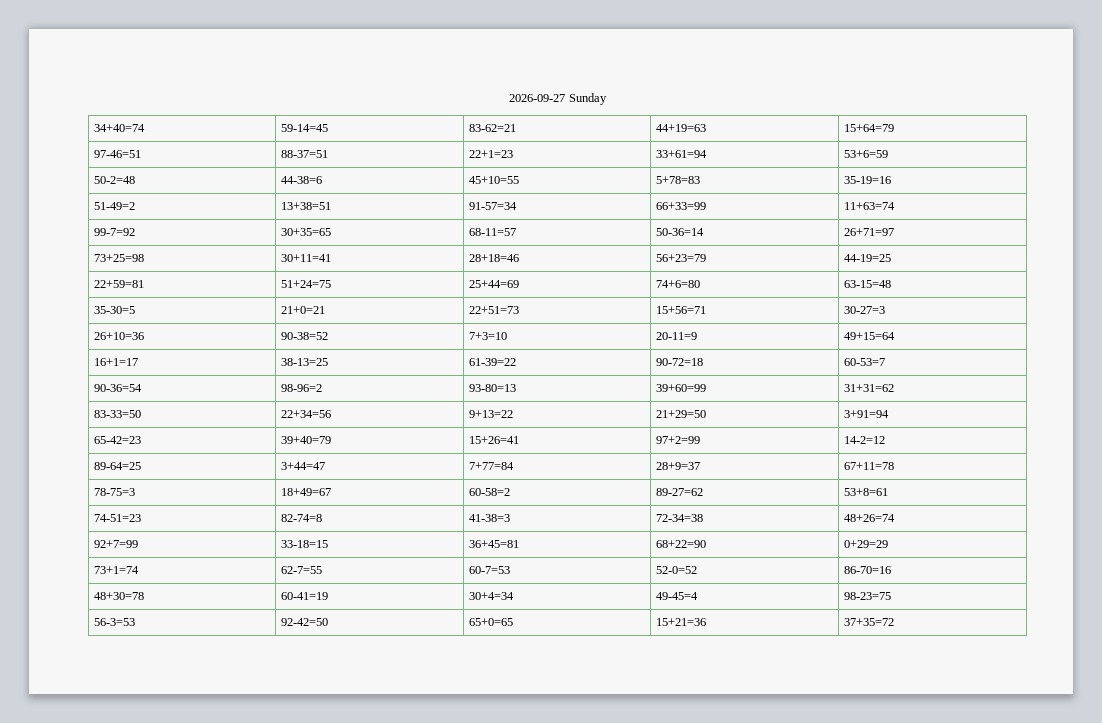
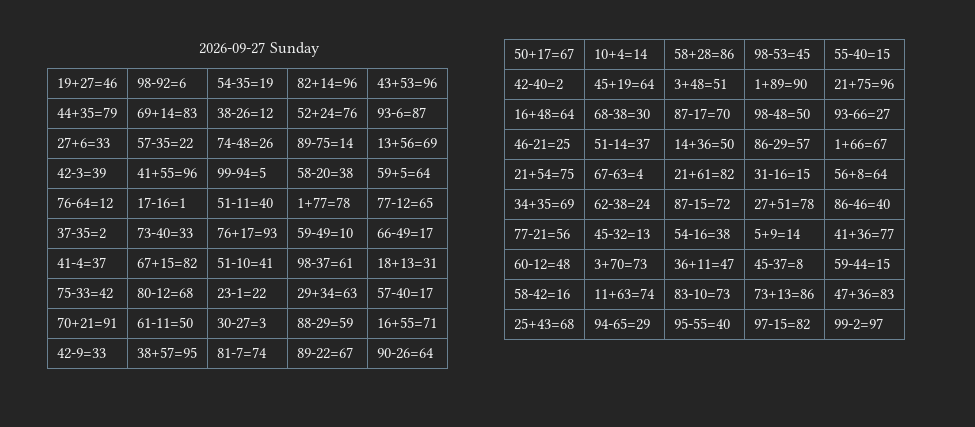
- 34+40=74 | 59-14=45 | 83-62=21 | 44+19=63 | 15+64=79
- 97-46=51 | 88-37=51 | 22+1=23 | 33+61=94 | 53+6=59
- 50-2=48 | 44-38=6 | 45+10=55 | 5+78=83 | 35-19=16
- 51-49=2 | 13+38=51 | 91-57=34 | 66+33=99 | 11+63=74
- 99-7=92 | 30+35=65 | 68-11=57 | 50-36=14 | 26+71=97
- 73+25=98 | 30+11=41 | 28+18=46 | 56+23=79 | 44-19=25
- 22+59=81 | 51+24=75 | 25+44=69 | 74+6=80 | 63-15=48
- 35-30=5 | 21+0=21 | 22+51=73 | 15+56=71 | 30-27=3
- 26+10=36 | 90-38=52 | 7+3=10 | 20-11=9 | 49+15=64
- 16+1=17 | 38-13=25 | 61-39=22 | 90-72=18 | 60-53=7
- 90-36=54 | 98-96=2 | 93-80=13 | 39+60=99 | 31+31=62
- 83-33=50 | 22+34=56 | 9+13=22 | 21+29=50 | 3+91=94
- 65-42=23 | 39+40=79 | 15+26=41 | 97+2=99 | 14-2=12
- 89-64=25 | 3+44=47 | 7+77=84 | 28+9=37 | 67+11=78
- 78-75=3 | 18+49=67 | 60-58=2 | 89-27=62 | 53+8=61
- 74-51=23 | 82-74=8 | 41-38=3 | 72-34=38 | 48+26=74
- 92+7=99 | 33-18=15 | 36+45=81 | 68+22=90 | 0+29=29
- 73+1=74 | 62-7=55 | 60-7=53 | 52-0=52 | 86-70=16
- 48+30=78 | 60-41=19 | 30+4=34 | 49-45=4 | 98-23=75
- 56-3=53 | 92-42=50 | 65+0=65 | 15+21=36 | 37+35=72
+ 19+27=46 | 98-92=6 | 54-35=19 | 82+14=96 | 43+53=96
+ 44+35=79 | 69+14=83 | 38-26=12 | 52+24=76 | 93-6=87
+ 27+6=33 | 57-35=22 | 74-48=26 | 89-75=14 | 13+56=69
+ 42-3=39 | 41+55=96 | 99-94=5 | 58-20=38 | 59+5=64
+ 76-64=12 | 17-16=1 | 51-11=40 | 1+77=78 | 77-12=65
+ 37-35=2 | 73-40=33 | 76+17=93 | 59-49=10 | 66-49=17
+ 41-4=37 | 67+15=82 | 51-10=41 | 98-37=61 | 18+13=31
+ 75-33=42 | 80-12=68 | 23-1=22 | 29+34=63 | 57-40=17
+ 70+21=91 | 61-11=50 | 30-27=3 | 88-29=59 | 16+55=71
+ 42-9=33 | 38+57=95 | 81-7=74 | 89-22=67 | 90-26=64
+ 50+17=67 | 10+4=14 | 58+28=86 | 98-53=45 | 55-40=15
+ 42-40=2 | 45+19=64 | 3+48=51 | 1+89=90 | 21+75=96
+ 16+48=64 | 68-38=30 | 87-17=70 | 98-48=50 | 93-66=27
+ 46-21=25 | 51-14=37 | 14+36=50 | 86-29=57 | 1+66=67
+ 21+54=75 | 67-63=4 | 21+61=82 | 31-16=15 | 56+8=64
+ 34+35=69 | 62-38=24 | 87-15=72 | 27+51=78 | 86-46=40
+ 77-21=56 | 45-32=13 | 54-16=38 | 5+9=14 | 41+36=77
+ 60-12=48 | 3+70=73 | 36+11=47 | 45-37=8 | 59-44=15
+ 58-42=16 | 11+63=74 | 83-10=73 | 73+13=86 | 47+36=83
+ 25+43=68 | 94-65=29 | 95-55=40 | 97-15=82 | 99-2=97

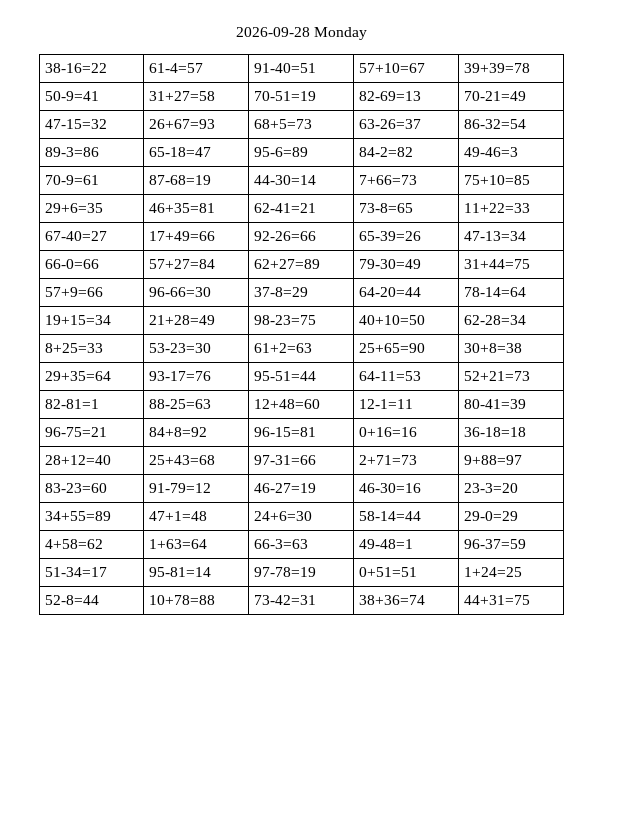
- 2026-09-27 Sunday
- 19+27=46 | 98-92=6 | 54-35=19 | 82+14=96 | 43+53=96
- 44+35=79 | 69+14=83 | 38-26=12 | 52+24=76 | 93-6=87
- 27+6=33 | 57-35=22 | 74-48=26 | 89-75=14 | 13+56=69
- 42-3=39 | 41+55=96 | 99-94=5 | 58-20=38 | 59+5=64
- 76-64=12 | 17-16=1 | 51-11=40 | 1+77=78 | 77-12=65
- 37-35=2 | 73-40=33 | 76+17=93 | 59-49=10 | 66-49=17
- 41-4=37 | 67+15=82 | 51-10=41 | 98-37=61 | 18+13=31
- 75-33=42 | 80-12=68 | 23-1=22 | 29+34=63 | 57-40=17
- 70+21=91 | 61-11=50 | 30-27=3 | 88-29=59 | 16+55=71
- 42-9=33 | 38+57=95 | 81-7=74 | 89-22=67 | 90-26=64
- 50+17=67 | 10+4=14 | 58+28=86 | 98-53=45 | 55-40=15
- 42-40=2 | 45+19=64 | 3+48=51 | 1+89=90 | 21+75=96
- 16+48=64 | 68-38=30 | 87-17=70 | 98-48=50 | 93-66=27
- 46-21=25 | 51-14=37 | 14+36=50 | 86-29=57 | 1+66=67
- 21+54=75 | 67-63=4 | 21+61=82 | 31-16=15 | 56+8=64
- 34+35=69 | 62-38=24 | 87-15=72 | 27+51=78 | 86-46=40
- 77-21=56 | 45-32=13 | 54-16=38 | 5+9=14 | 41+36=77
- 60-12=48 | 3+70=73 | 36+11=47 | 45-37=8 | 59-44=15
- 58-42=16 | 11+63=74 | 83-10=73 | 73+13=86 | 47+36=83
- 25+43=68 | 94-65=29 | 95-55=40 | 97-15=82 | 99-2=97
+ 2026-09-28 Monday
+ 38-16=22 | 61-4=57 | 91-40=51 | 57+10=67 | 39+39=78
+ 50-9=41 | 31+27=58 | 70-51=19 | 82-69=13 | 70-21=49
+ 47-15=32 | 26+67=93 | 68+5=73 | 63-26=37 | 86-32=54
+ 89-3=86 | 65-18=47 | 95-6=89 | 84-2=82 | 49-46=3
+ 70-9=61 | 87-68=19 | 44-30=14 | 7+66=73 | 75+10=85
+ 29+6=35 | 46+35=81 | 62-41=21 | 73-8=65 | 11+22=33
+ 67-40=27 | 17+49=66 | 92-26=66 | 65-39=26 | 47-13=34
+ 66-0=66 | 57+27=84 | 62+27=89 | 79-30=49 | 31+44=75
+ 57+9=66 | 96-66=30 | 37-8=29 | 64-20=44 | 78-14=64
+ 19+15=34 | 21+28=49 | 98-23=75 | 40+10=50 | 62-28=34
+ 8+25=33 | 53-23=30 | 61+2=63 | 25+65=90 | 30+8=38
+ 29+35=64 | 93-17=76 | 95-51=44 | 64-11=53 | 52+21=73
+ 82-81=1 | 88-25=63 | 12+48=60 | 12-1=11 | 80-41=39
+ 96-75=21 | 84+8=92 | 96-15=81 | 0+16=16 | 36-18=18
+ 28+12=40 | 25+43=68 | 97-31=66 | 2+71=73 | 9+88=97
+ 83-23=60 | 91-79=12 | 46-27=19 | 46-30=16 | 23-3=20
+ 34+55=89 | 47+1=48 | 24+6=30 | 58-14=44 | 29-0=29
+ 4+58=62 | 1+63=64 | 66-3=63 | 49-48=1 | 96-37=59
+ 51-34=17 | 95-81=14 | 97-78=19 | 0+51=51 | 1+24=25
+ 52-8=44 | 10+78=88 | 73-42=31 | 38+36=74 | 44+31=75

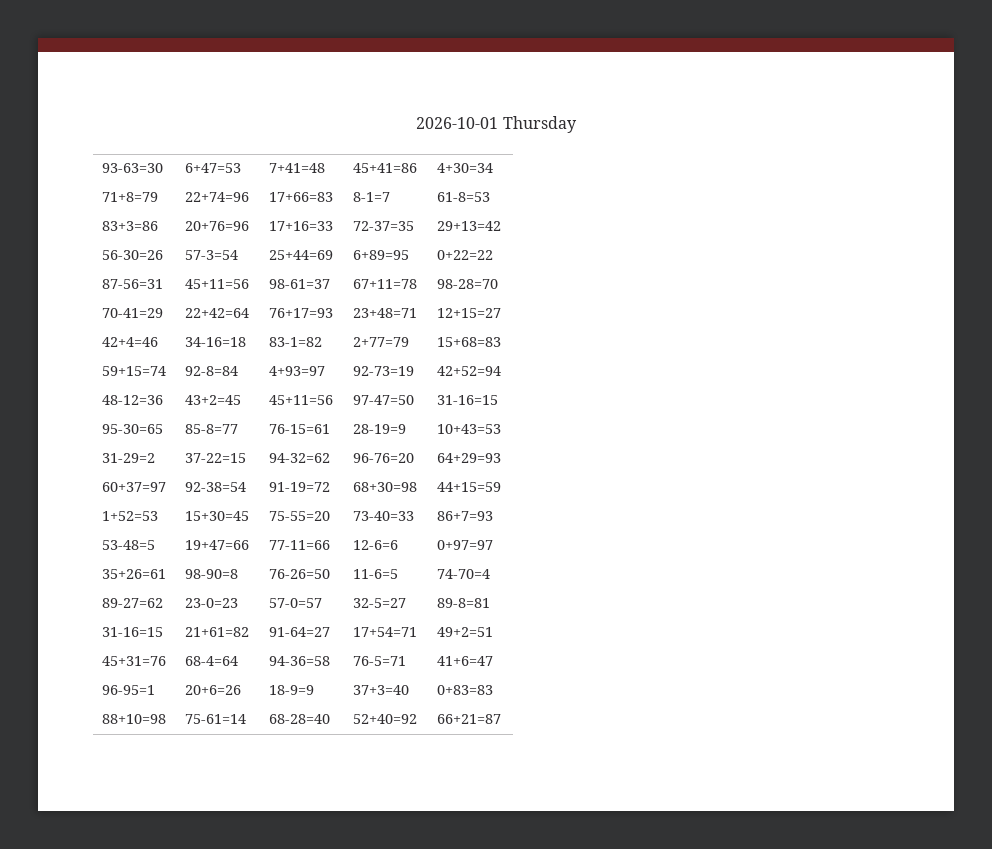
- 2026-09-28 Monday
- 38-16=22 | 61-4=57 | 91-40=51 | 57+10=67 | 39+39=78
- 50-9=41 | 31+27=58 | 70-51=19 | 82-69=13 | 70-21=49
- 47-15=32 | 26+67=93 | 68+5=73 | 63-26=37 | 86-32=54
- 89-3=86 | 65-18=47 | 95-6=89 | 84-2=82 | 49-46=3
- 70-9=61 | 87-68=19 | 44-30=14 | 7+66=73 | 75+10=85
- 29+6=35 | 46+35=81 | 62-41=21 | 73-8=65 | 11+22=33
- 67-40=27 | 17+49=66 | 92-26=66 | 65-39=26 | 47-13=34
- 66-0=66 | 57+27=84 | 62+27=89 | 79-30=49 | 31+44=75
- 57+9=66 | 96-66=30 | 37-8=29 | 64-20=44 | 78-14=64
- 19+15=34 | 21+28=49 | 98-23=75 | 40+10=50 | 62-28=34
- 8+25=33 | 53-23=30 | 61+2=63 | 25+65=90 | 30+8=38
- 29+35=64 | 93-17=76 | 95-51=44 | 64-11=53 | 52+21=73
- 82-81=1 | 88-25=63 | 12+48=60 | 12-1=11 | 80-41=39
- 96-75=21 | 84+8=92 | 96-15=81 | 0+16=16 | 36-18=18
- 28+12=40 | 25+43=68 | 97-31=66 | 2+71=73 | 9+88=97
- 83-23=60 | 91-79=12 | 46-27=19 | 46-30=16 | 23-3=20
- 34+55=89 | 47+1=48 | 24+6=30 | 58-14=44 | 29-0=29
- 4+58=62 | 1+63=64 | 66-3=63 | 49-48=1 | 96-37=59
- 51-34=17 | 95-81=14 | 97-78=19 | 0+51=51 | 1+24=25
- 52-8=44 | 10+78=88 | 73-42=31 | 38+36=74 | 44+31=75
+ 2026-10-01 Thursday
+ 93-63=30 | 6+47=53 | 7+41=48 | 45+41=86 | 4+30=34
+ 71+8=79 | 22+74=96 | 17+66=83 | 8-1=7 | 61-8=53
+ 83+3=86 | 20+76=96 | 17+16=33 | 72-37=35 | 29+13=42
+ 56-30=26 | 57-3=54 | 25+44=69 | 6+89=95 | 0+22=22
+ 87-56=31 | 45+11=56 | 98-61=37 | 67+11=78 | 98-28=70
+ 70-41=29 | 22+42=64 | 76+17=93 | 23+48=71 | 12+15=27
+ 42+4=46 | 34-16=18 | 83-1=82 | 2+77=79 | 15+68=83
+ 59+15=74 | 92-8=84 | 4+93=97 | 92-73=19 | 42+52=94
+ 48-12=36 | 43+2=45 | 45+11=56 | 97-47=50 | 31-16=15
+ 95-30=65 | 85-8=77 | 76-15=61 | 28-19=9 | 10+43=53
+ 31-29=2 | 37-22=15 | 94-32=62 | 96-76=20 | 64+29=93
+ 60+37=97 | 92-38=54 | 91-19=72 | 68+30=98 | 44+15=59
+ 1+52=53 | 15+30=45 | 75-55=20 | 73-40=33 | 86+7=93
+ 53-48=5 | 19+47=66 | 77-11=66 | 12-6=6 | 0+97=97
+ 35+26=61 | 98-90=8 | 76-26=50 | 11-6=5 | 74-70=4
+ 89-27=62 | 23-0=23 | 57-0=57 | 32-5=27 | 89-8=81
+ 31-16=15 | 21+61=82 | 91-64=27 | 17+54=71 | 49+2=51
+ 45+31=76 | 68-4=64 | 94-36=58 | 76-5=71 | 41+6=47
+ 96-95=1 | 20+6=26 | 18-9=9 | 37+3=40 | 0+83=83
+ 88+10=98 | 75-61=14 | 68-28=40 | 52+40=92 | 66+21=87

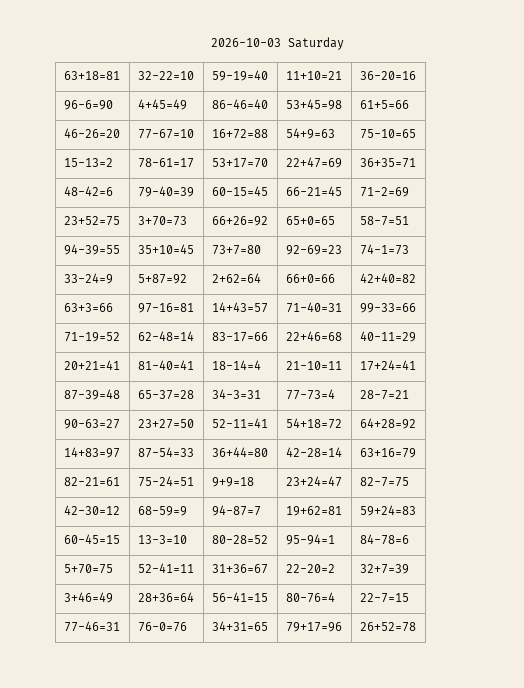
- 2026-10-01 Thursday
- 93-63=30 | 6+47=53 | 7+41=48 | 45+41=86 | 4+30=34
- 71+8=79 | 22+74=96 | 17+66=83 | 8-1=7 | 61-8=53
- 83+3=86 | 20+76=96 | 17+16=33 | 72-37=35 | 29+13=42
- 56-30=26 | 57-3=54 | 25+44=69 | 6+89=95 | 0+22=22
- 87-56=31 | 45+11=56 | 98-61=37 | 67+11=78 | 98-28=70
- 70-41=29 | 22+42=64 | 76+17=93 | 23+48=71 | 12+15=27
- 42+4=46 | 34-16=18 | 83-1=82 | 2+77=79 | 15+68=83
- 59+15=74 | 92-8=84 | 4+93=97 | 92-73=19 | 42+52=94
- 48-12=36 | 43+2=45 | 45+11=56 | 97-47=50 | 31-16=15
- 95-30=65 | 85-8=77 | 76-15=61 | 28-19=9 | 10+43=53
- 31-29=2 | 37-22=15 | 94-32=62 | 96-76=20 | 64+29=93
- 60+37=97 | 92-38=54 | 91-19=72 | 68+30=98 | 44+15=59
- 1+52=53 | 15+30=45 | 75-55=20 | 73-40=33 | 86+7=93
- 53-48=5 | 19+47=66 | 77-11=66 | 12-6=6 | 0+97=97
- 35+26=61 | 98-90=8 | 76-26=50 | 11-6=5 | 74-70=4
- 89-27=62 | 23-0=23 | 57-0=57 | 32-5=27 | 89-8=81
- 31-16=15 | 21+61=82 | 91-64=27 | 17+54=71 | 49+2=51
- 45+31=76 | 68-4=64 | 94-36=58 | 76-5=71 | 41+6=47
- 96-95=1 | 20+6=26 | 18-9=9 | 37+3=40 | 0+83=83
- 88+10=98 | 75-61=14 | 68-28=40 | 52+40=92 | 66+21=87
+ 2026-10-03 Saturday
+ 63+18=81 | 32-22=10 | 59-19=40 | 11+10=21 | 36-20=16
+ 96-6=90 | 4+45=49 | 86-46=40 | 53+45=98 | 61+5=66
+ 46-26=20 | 77-67=10 | 16+72=88 | 54+9=63 | 75-10=65
+ 15-13=2 | 78-61=17 | 53+17=70 | 22+47=69 | 36+35=71
+ 48-42=6 | 79-40=39 | 60-15=45 | 66-21=45 | 71-2=69
+ 23+52=75 | 3+70=73 | 66+26=92 | 65+0=65 | 58-7=51
+ 94-39=55 | 35+10=45 | 73+7=80 | 92-69=23 | 74-1=73
+ 33-24=9 | 5+87=92 | 2+62=64 | 66+0=66 | 42+40=82
+ 63+3=66 | 97-16=81 | 14+43=57 | 71-40=31 | 99-33=66
+ 71-19=52 | 62-48=14 | 83-17=66 | 22+46=68 | 40-11=29
+ 20+21=41 | 81-40=41 | 18-14=4 | 21-10=11 | 17+24=41
+ 87-39=48 | 65-37=28 | 34-3=31 | 77-73=4 | 28-7=21
+ 90-63=27 | 23+27=50 | 52-11=41 | 54+18=72 | 64+28=92
+ 14+83=97 | 87-54=33 | 36+44=80 | 42-28=14 | 63+16=79
+ 82-21=61 | 75-24=51 | 9+9=18 | 23+24=47 | 82-7=75
+ 42-30=12 | 68-59=9 | 94-87=7 | 19+62=81 | 59+24=83
+ 60-45=15 | 13-3=10 | 80-28=52 | 95-94=1 | 84-78=6
+ 5+70=75 | 52-41=11 | 31+36=67 | 22-20=2 | 32+7=39
+ 3+46=49 | 28+36=64 | 56-41=15 | 80-76=4 | 22-7=15
+ 77-46=31 | 76-0=76 | 34+31=65 | 79+17=96 | 26+52=78

